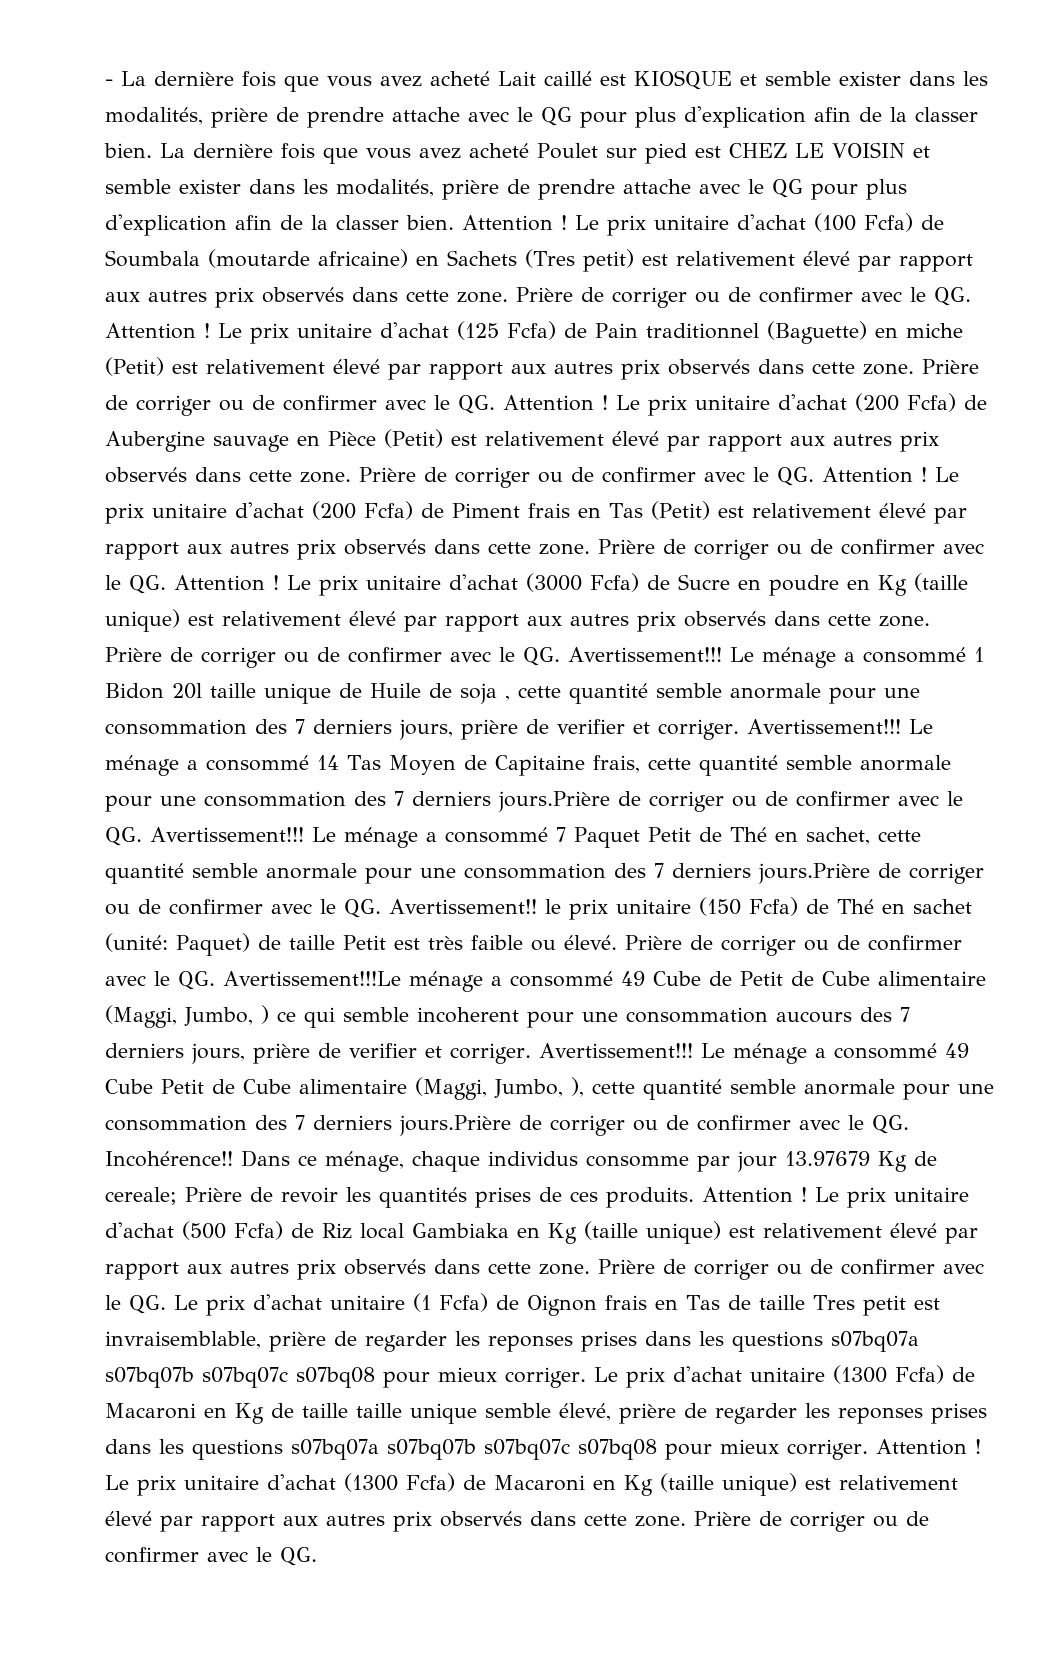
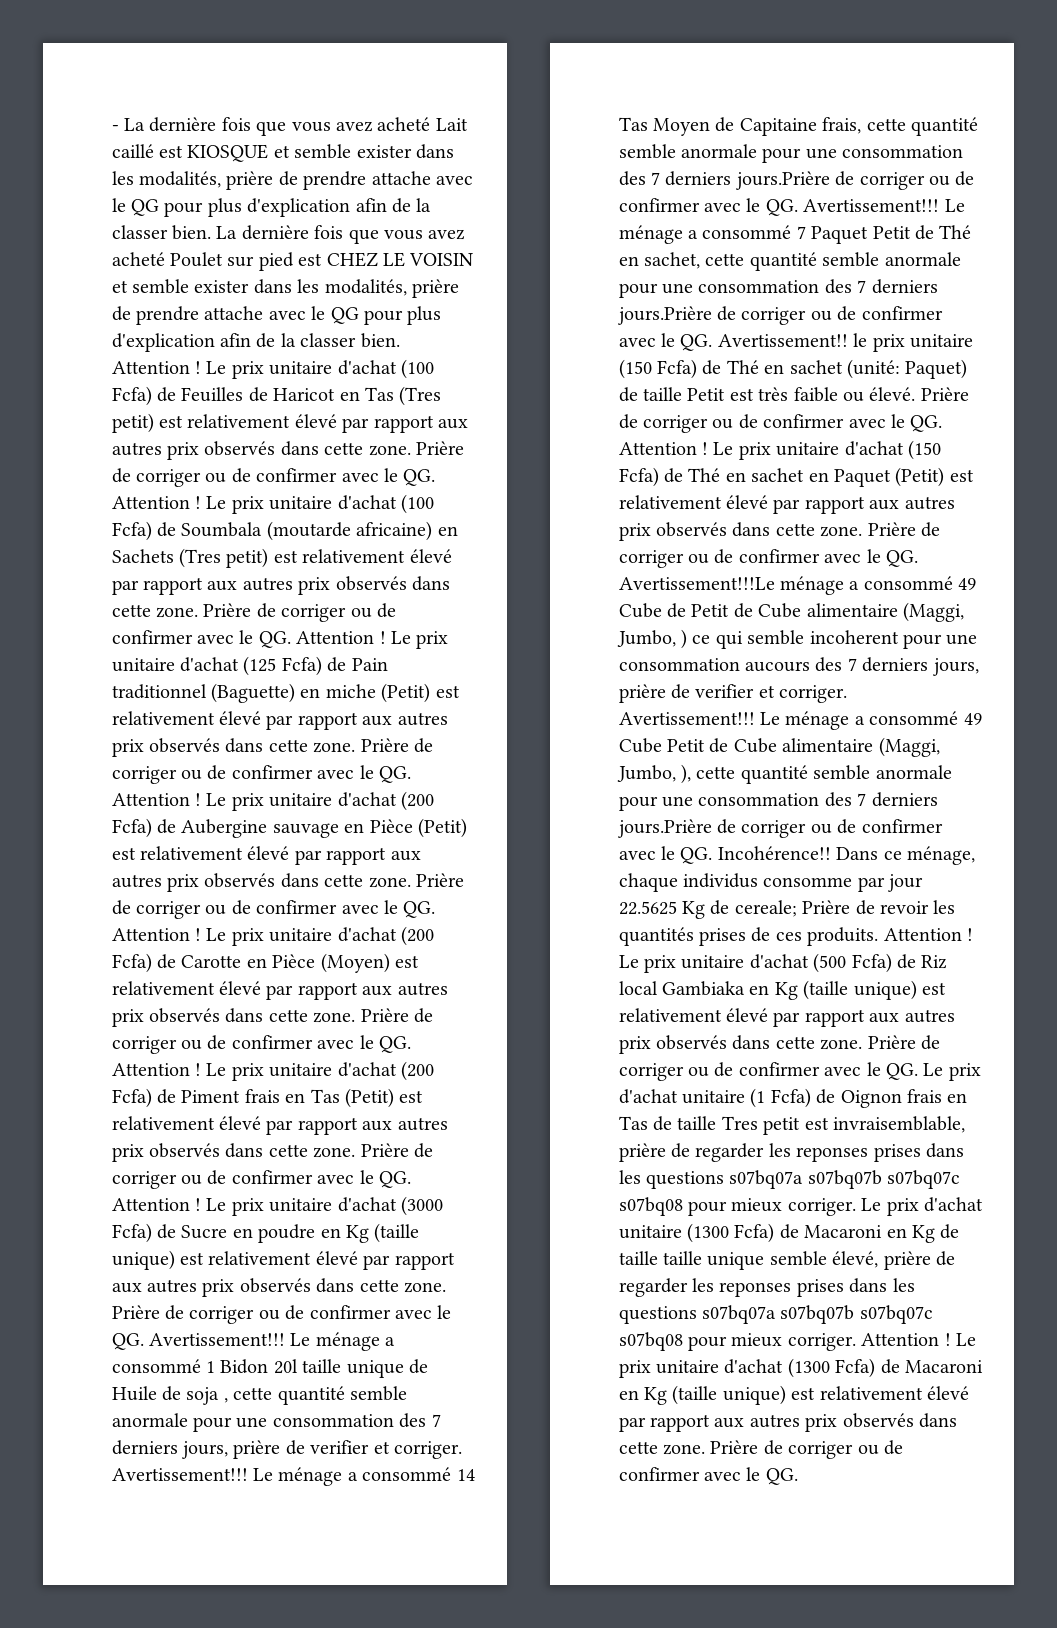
- Le prix unitaire d'achat (100 Fcfa) de Soumbala (moutarde africaine) en Sachets (Tres petit) est relativement élevé par rapport aux autres prix observés dans cette zone.
+ Le prix unitaire d'achat (100 Fcfa) de Feuilles de Haricot en Tas (Tres petit) est relativement élevé par rapport aux autres prix observés dans cette zone. Prière de corriger ou de confirmer avec le QG. Attention ! Le prix unitaire d'achat (100 Fcfa) de Soumbala (moutarde africaine) en Sachets (Tres petit) est relativement élevé par rapport aux autres prix observés dans cette zone.
- Le prix unitaire d'achat (200 Fcfa) de Piment frais en Tas (Petit) est relativement élevé par rapport aux autres prix observés dans cette zone.
+ Le prix unitaire d'achat (200 Fcfa) de Carotte en Pièce (Moyen) est relativement élevé par rapport aux autres prix observés dans cette zone. Prière de corriger ou de confirmer avec le QG. Attention ! Le prix unitaire d'achat (200 Fcfa) de Piment frais en Tas (Petit) est relativement élevé par rapport aux autres prix observés dans cette zone.
- Prière de corriger ou de confirmer avec le QG. Avertissement!!!Le ménage a consommé 49 Cube de Petit de Cube alimentaire (Maggi, Jumbo, ) ce qui semble incoherent pour une consommation aucours des 7 derniers jours, prière de verifier et corriger.
+ Prière de corriger ou de confirmer avec le QG. Attention ! Le prix unitaire d'achat (150 Fcfa) de Thé en sachet en Paquet (Petit) est relativement élevé par rapport aux autres prix observés dans cette zone. Prière de corriger ou de confirmer avec le QG. Avertissement!!!Le ménage a consommé 49 Cube de Petit de Cube alimentaire (Maggi, Jumbo, ) ce qui semble incoherent pour une consommation aucours des 7 derniers jours, prière de verifier et corriger.
- Dans ce ménage, chaque individus consomme par jour 13.97679 Kg de cereale; Prière de revoir les quantités prises de ces produits.
+ Dans ce ménage, chaque individus consomme par jour 22.5625 Kg de cereale; Prière de revoir les quantités prises de ces produits.

